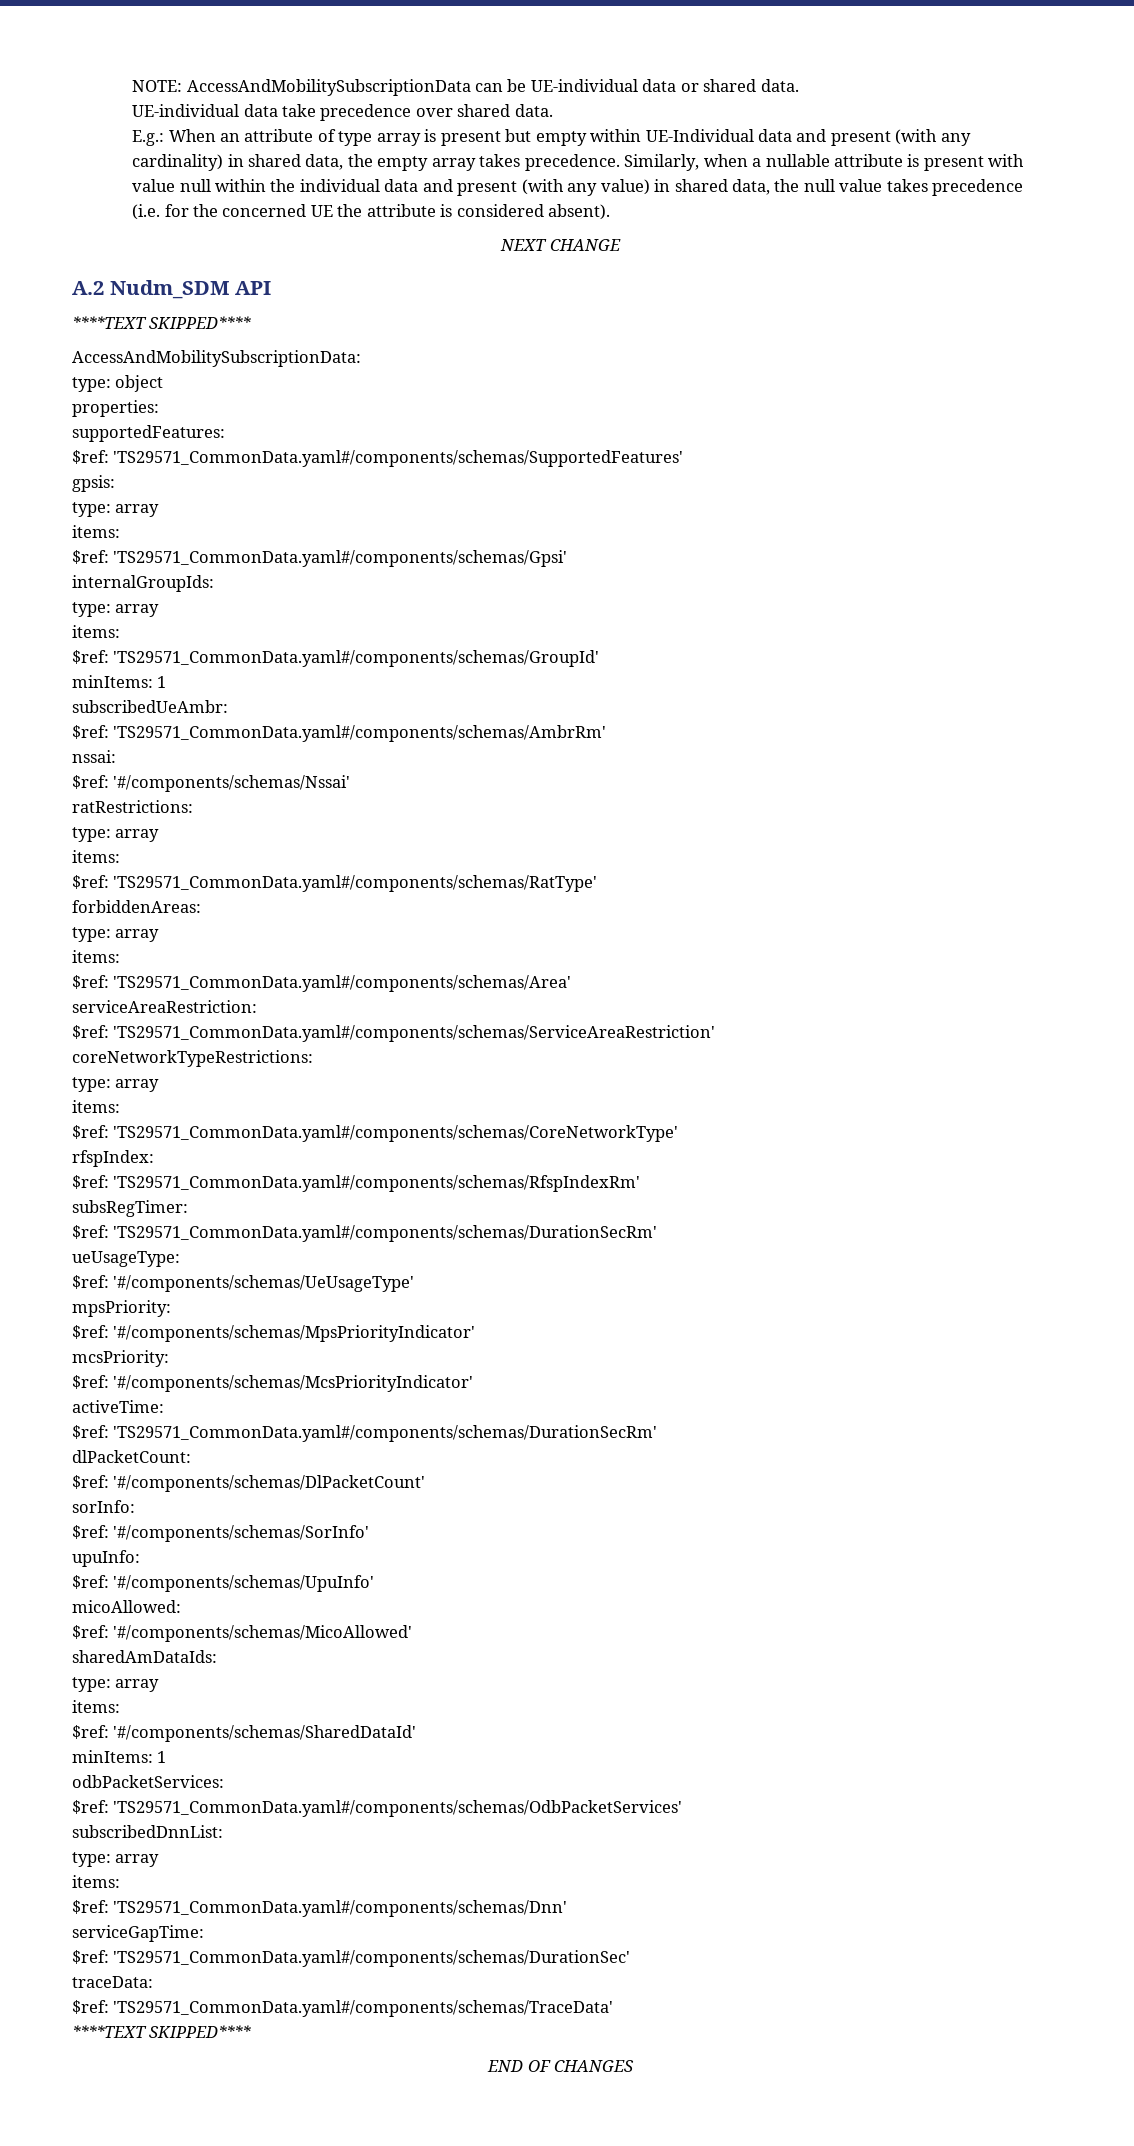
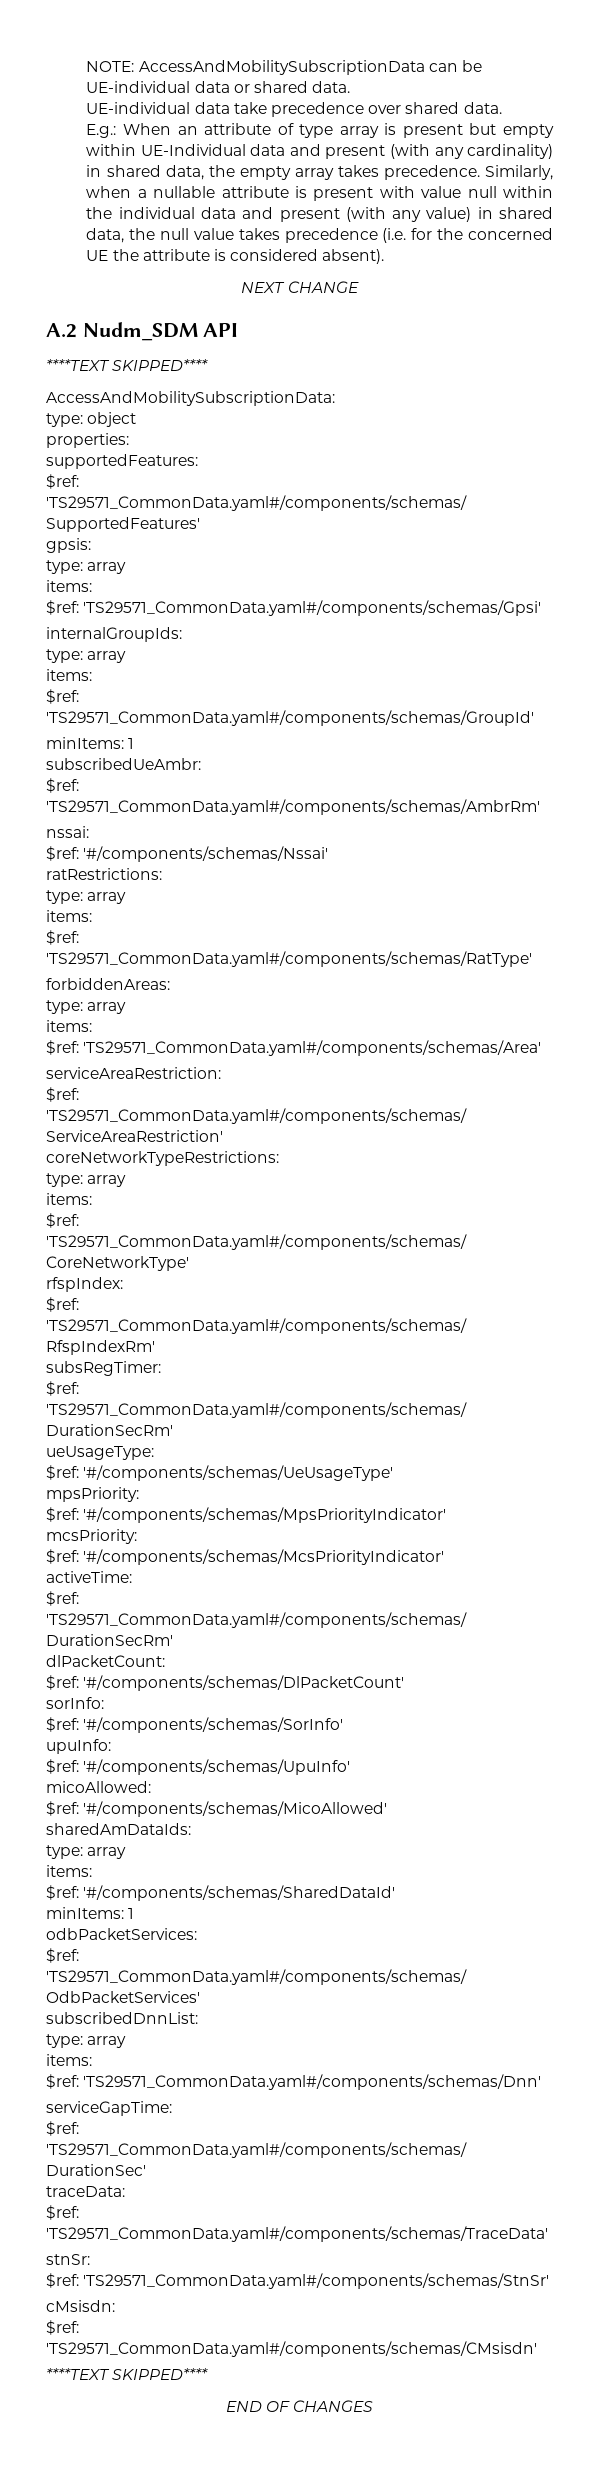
+ stnSr:
+ $ref: 'TS29571_CommonData.yaml#/components/schemas/StnSr'
+ cMsisdn:
+ $ref: 'TS29571_CommonData.yaml#/components/schemas/CMsisdn'

